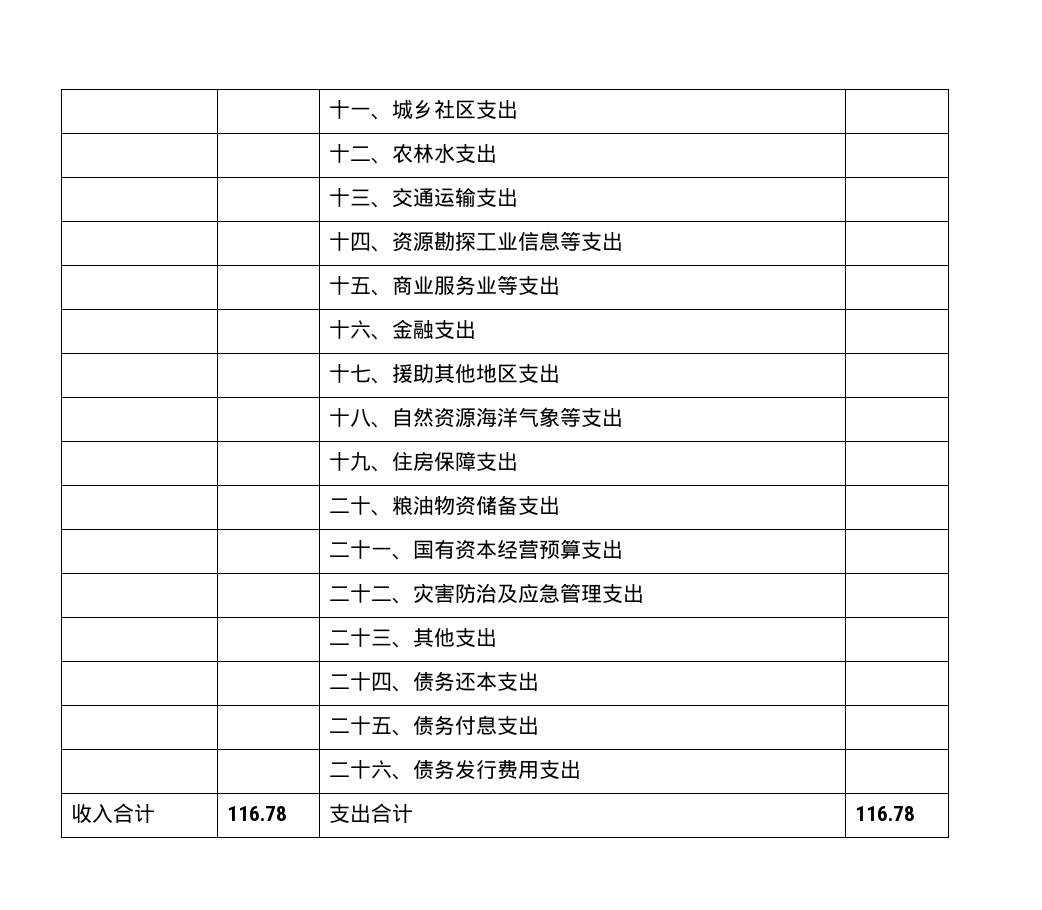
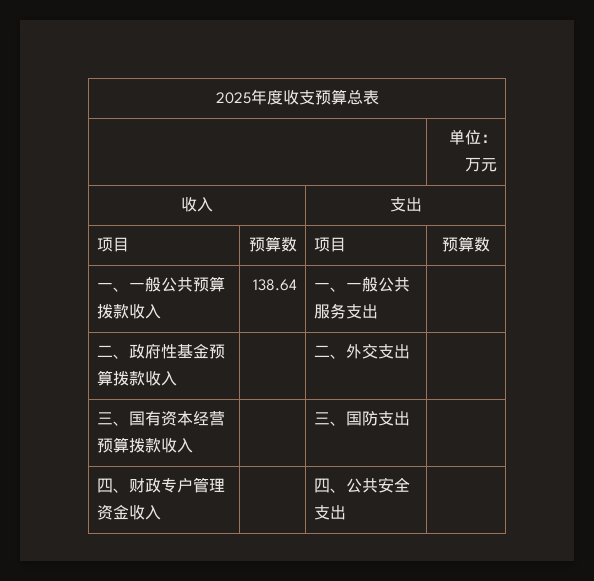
- | | 十一、城乡社区支出 |
- | | 十二、农林水支出 |
- | | 十三、交通运输支出 |
- | | 十四、资源勘探工业信息等支出 |
- | | 十五、商业服务业等支出 |
- | | 十六、金融支出 |
- | | 十七、援助其他地区支出 |
- | | 十八、自然资源海洋气象等支出 |
- | | 十九、住房保障支出 |
- | | 二十、粮油物资储备支出 |
- | | 二十一、国有资本经营预算支出 |
- | | 二十二、灾害防治及应急管理支出 |
- | | 二十三、其他支出 |
- | | 二十四、债务还本支出 |
- | | 二十五、债务付息支出 |
- | | 二十六、债务发行费用支出 |
- 收入合计 | 116.78 | 支出合计 | 116.78
+ 2025年度收支预算总表
+ | 单位：万元
+ 收入 | 支出
+ 项目 | 预算数 | 项目 | 预算数
+ 一、一般公共预算拨款收入 | 138.64 | 一、一般公共服务支出 |
+ 二、政府性基金预算拨款收入 | | 二、外交支出 |
+ 三、国有资本经营预算拨款收入 | | 三、国防支出 |
+ 四、财政专户管理资金收入 | | 四、公共安全支出 |

